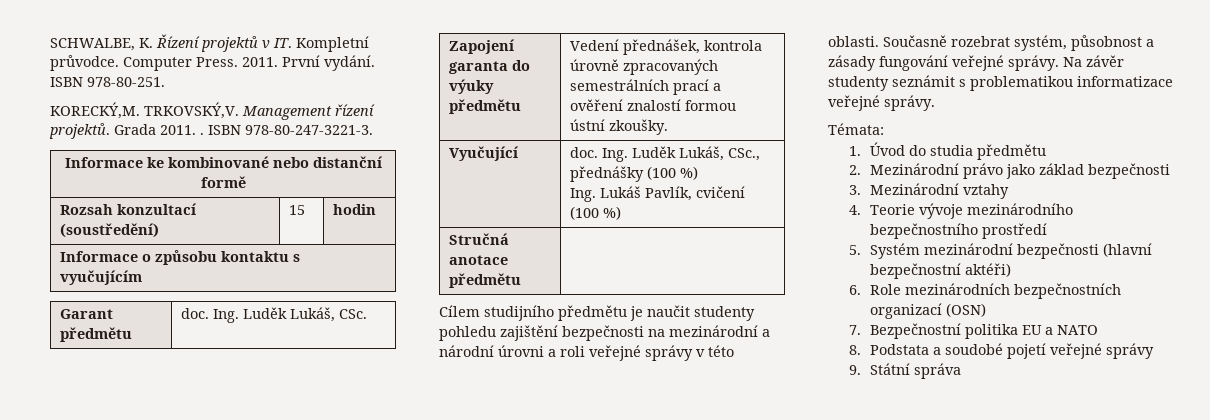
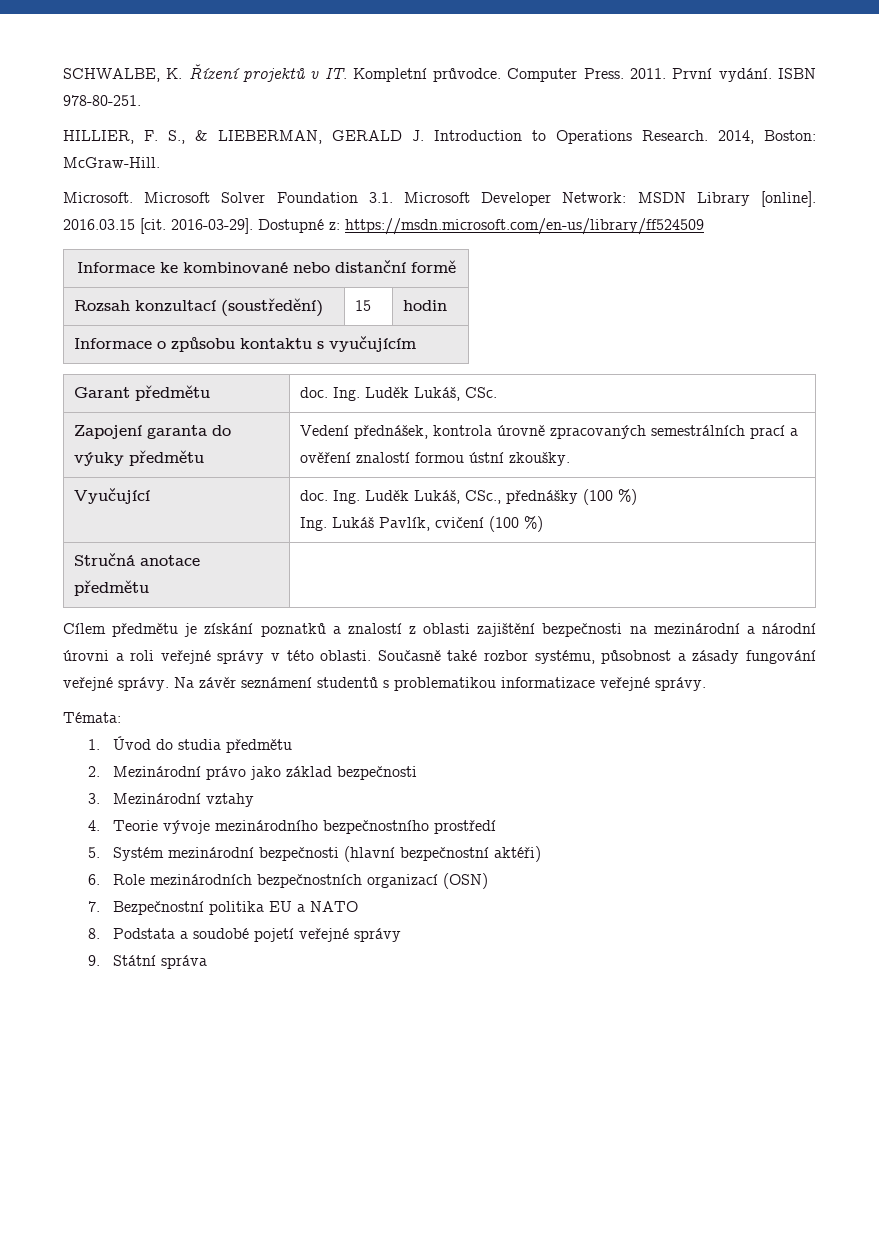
- KORECKÝ,M. TRKOVSKÝ,V. Management řízení projektů. Grada 2011. . ISBN 978-80-247-3221-3.
+ HILLIER, F. S., & LIEBERMAN, GERALD J. Introduction to Operations Research. 2014, Boston: McGraw-Hill.
+ Microsoft. Microsoft Solver Foundation 3.1. Microsoft Developer Network: MSDN Library [online]. 2016.03.15 [cit. 2016-03-29]. Dostupné z: https://msdn.microsoft.com/en-us/library/ff524509
- Cílem studijního předmětu je naučit studenty pohledu zajištění bezpečnosti na mezinárodní a národní úrovni a roli veřejné správy v této oblasti.
+ Cílem předmětu je získání poznatků a znalostí z oblasti zajištění bezpečnosti na mezinárodní a národní úrovni a roli veřejné správy v této oblasti.
- Současně rozebrat systém, působnost a zásady fungování veřejné správy.
+ Současně také rozbor systému, působnost a zásady fungování veřejné správy.
- Na závěr studenty seznámit s problematikou informatizace veřejné správy.
+ Na závěr seznámení studentů s problematikou informatizace veřejné správy.

